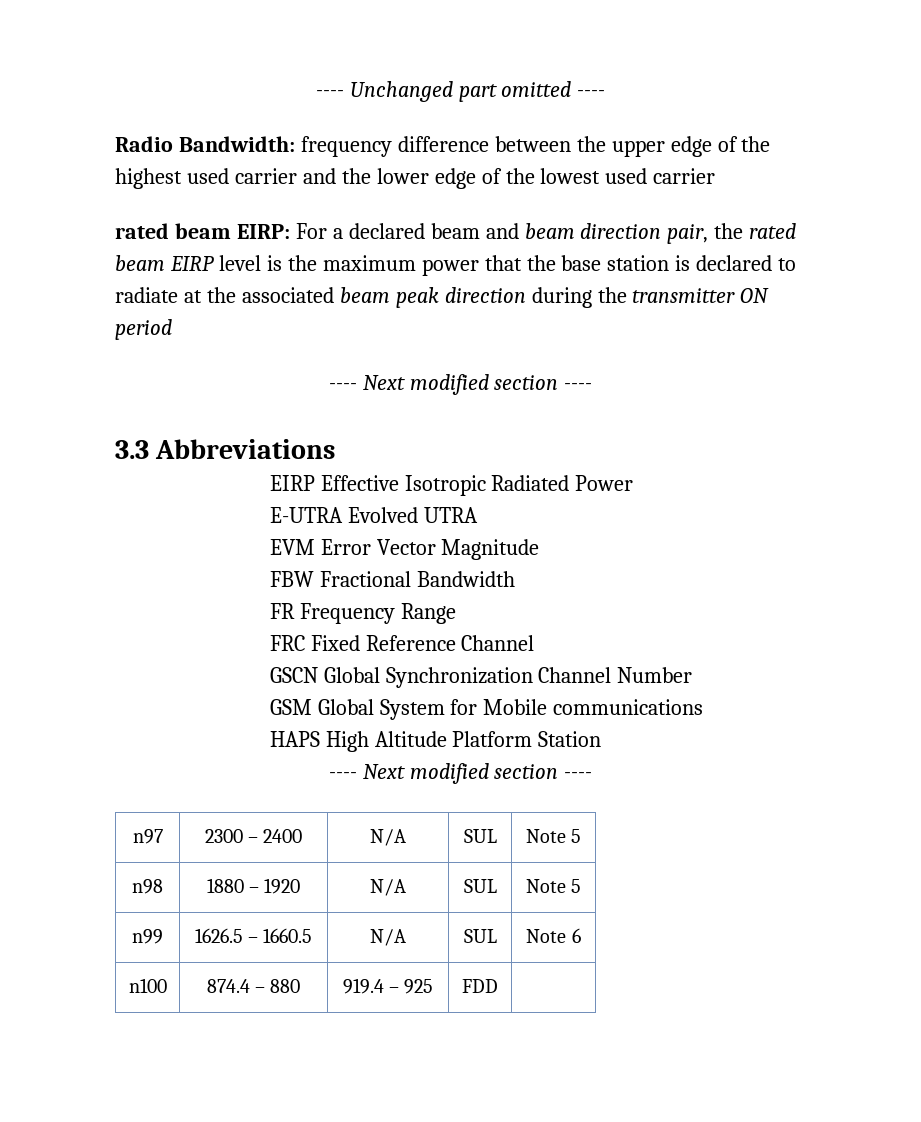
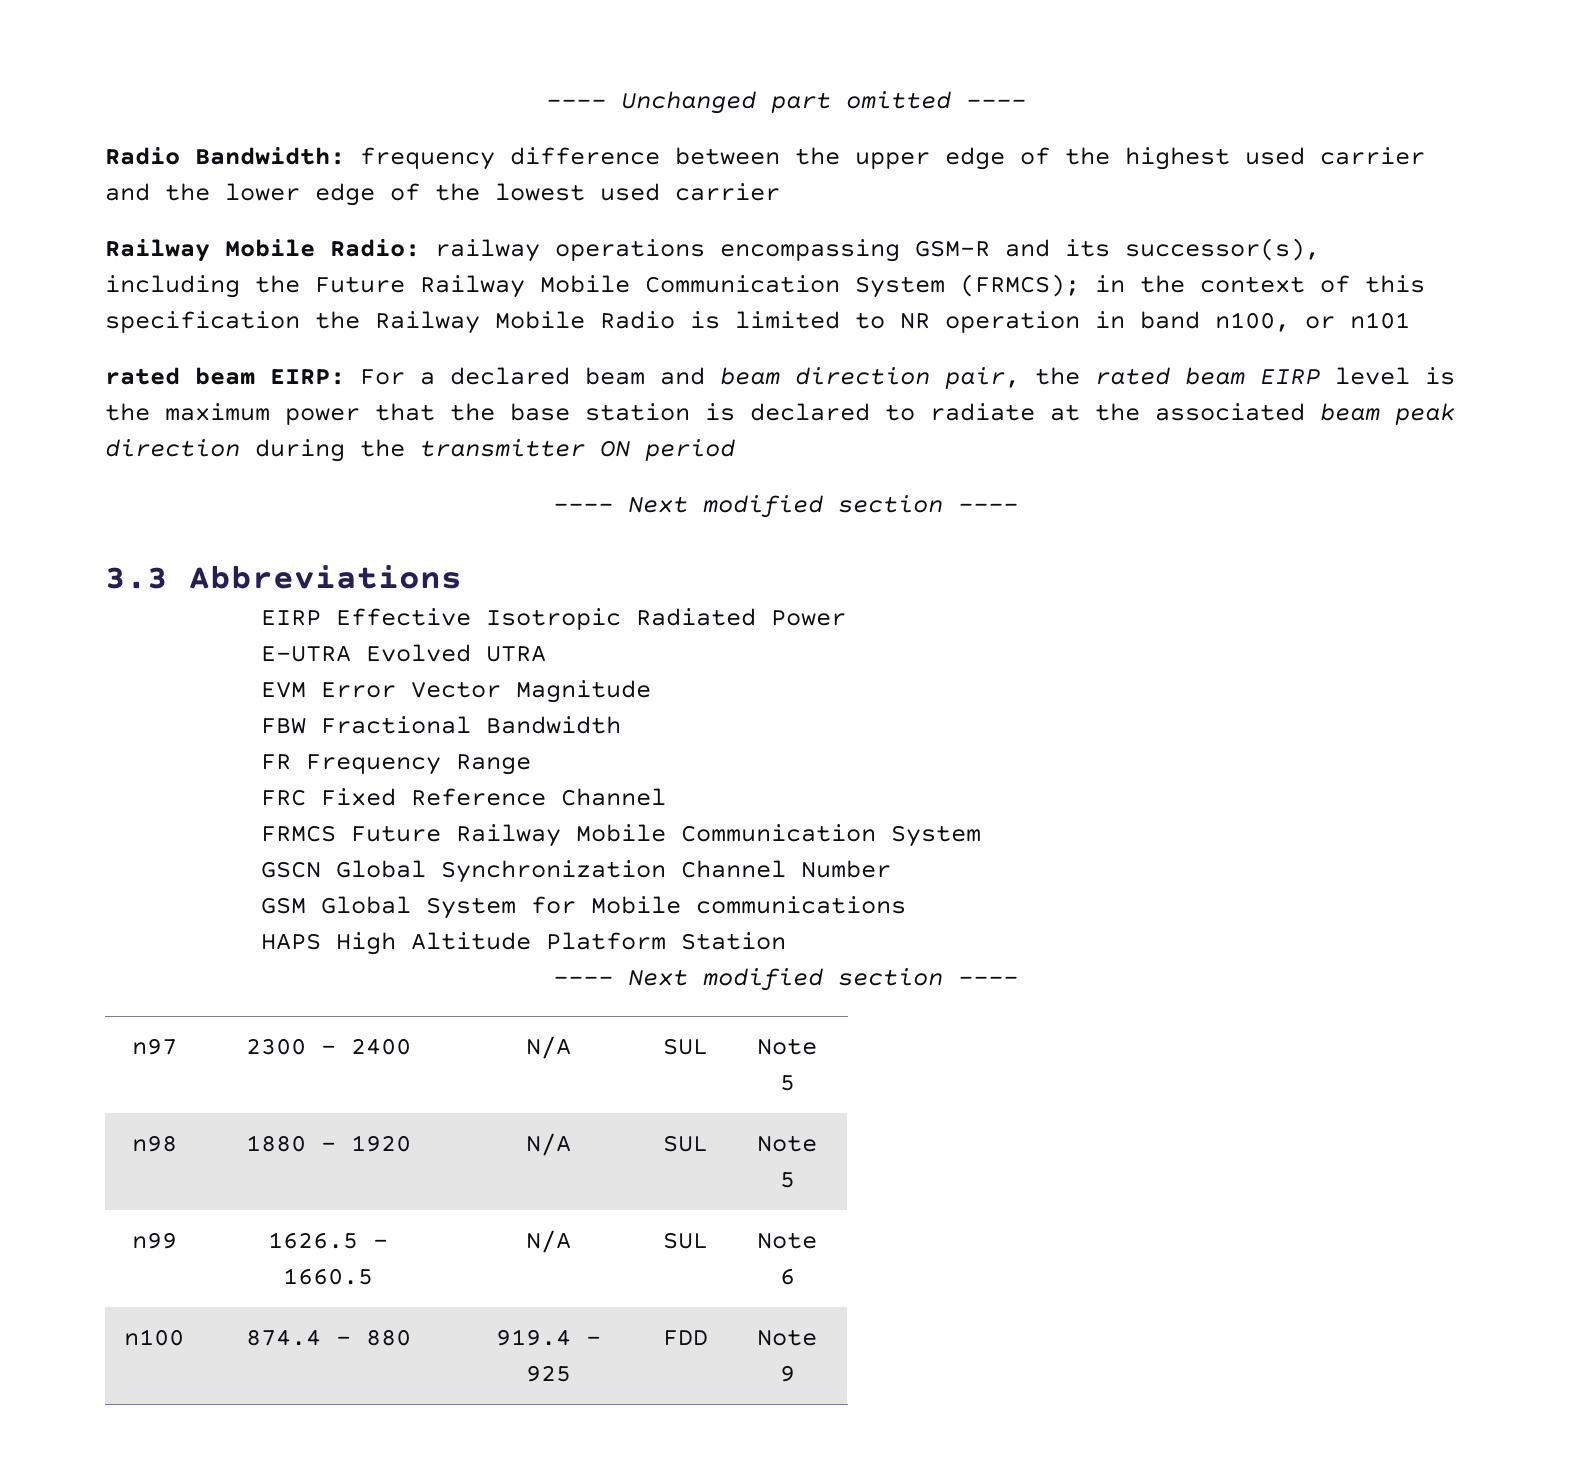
+ Railway Mobile Radio: railway operations encompassing GSM-R and its successor(s), including the Future Railway Mobile Communication System (FRMCS); in the context of this specification the Railway Mobile Radio is limited to NR operation in band n100, or n101
+ FRMCS Future Railway Mobile Communication System
- n100 | 874.4 – 880 | 919.4 – 925 | FDD |
+ n100 | 874.4 – 880 | 919.4 – 925 | FDD | Note 9

